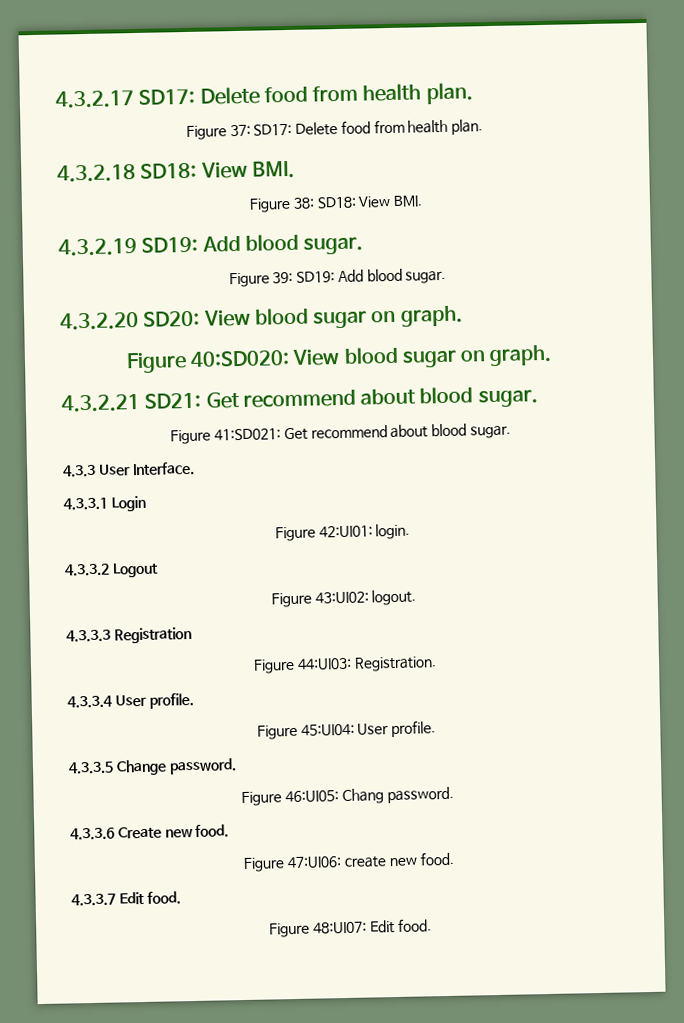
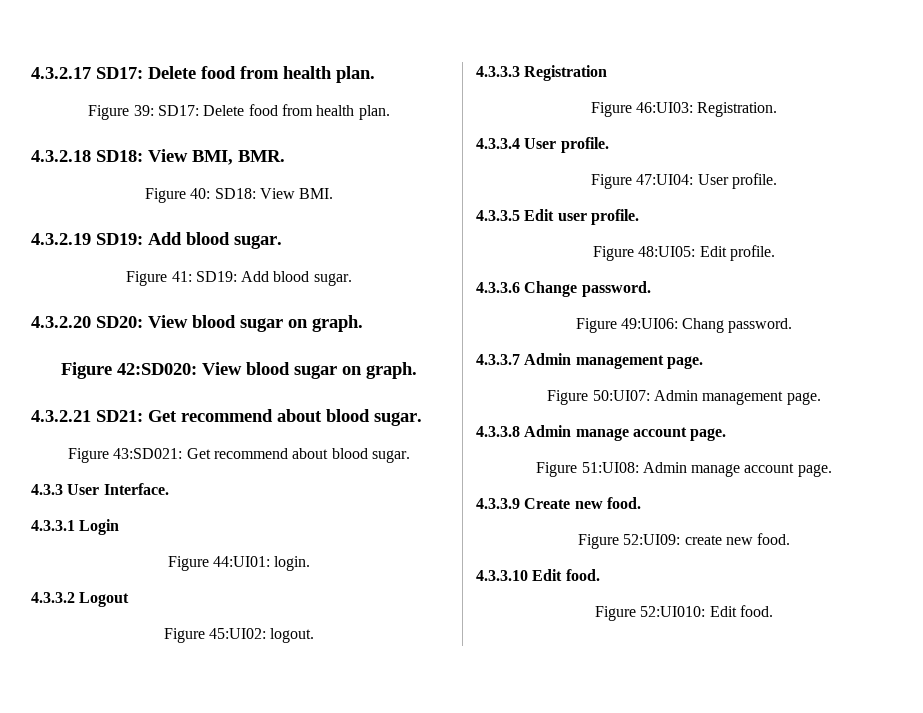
- Figure 37: SD17: Delete food from health plan.
+ Figure 39: SD17: Delete food from health plan.
- 4.3.2.18 SD18: View BMI.
- Figure 38: SD18: View BMI.
+ 4.3.2.18 SD18: View BMI, BMR.
+ Figure 40: SD18: View BMI.
- Figure 39: SD19: Add blood sugar.
+ Figure 41: SD19: Add blood sugar.
- Figure 40:SD020: View blood sugar on graph.
+ Figure 42:SD020: View blood sugar on graph.
- Figure 41:SD021: Get recommend about blood sugar.
+ Figure 43:SD021: Get recommend about blood sugar.
- Figure 42:UI01: login.
+ Figure 44:UI01: login.
- Figure 43:UI02: logout.
+ Figure 45:UI02: logout.
- Figure 44:UI03: Registration.
+ Figure 46:UI03: Registration.
- Figure 45:UI04: User profile.
+ Figure 47:UI04: User profile.
- 4.3.3.5 Change password.
+ 4.3.3.5 Edit user profile.
+ Figure 48:UI05: Edit profile.
+ 4.3.3.6 Change password.
- Figure 46:UI05: Chang password.
+ Figure 49:UI06: Chang password.
- 4.3.3.6 Create new food.
+ 4.3.3.7 Admin management page.
+ Figure 50:UI07: Admin management page.
+ 4.3.3.8 Admin manage account page.
+ Figure 51:UI08: Admin manage account page.
+ 4.3.3.9 Create new food.
- Figure 47:UI06: create new food.
+ Figure 52:UI09: create new food.
- 4.3.3.7 Edit food.
+ 4.3.3.10 Edit food.
- Figure 48:UI07: Edit food.
+ Figure 52:UI010: Edit food.

